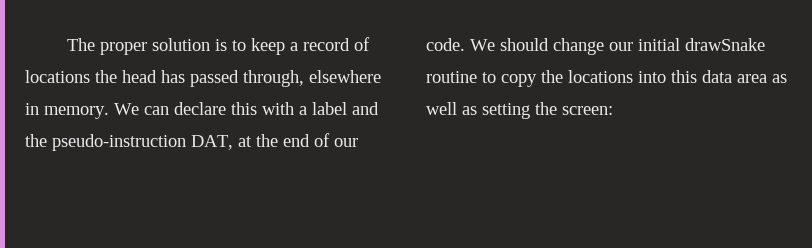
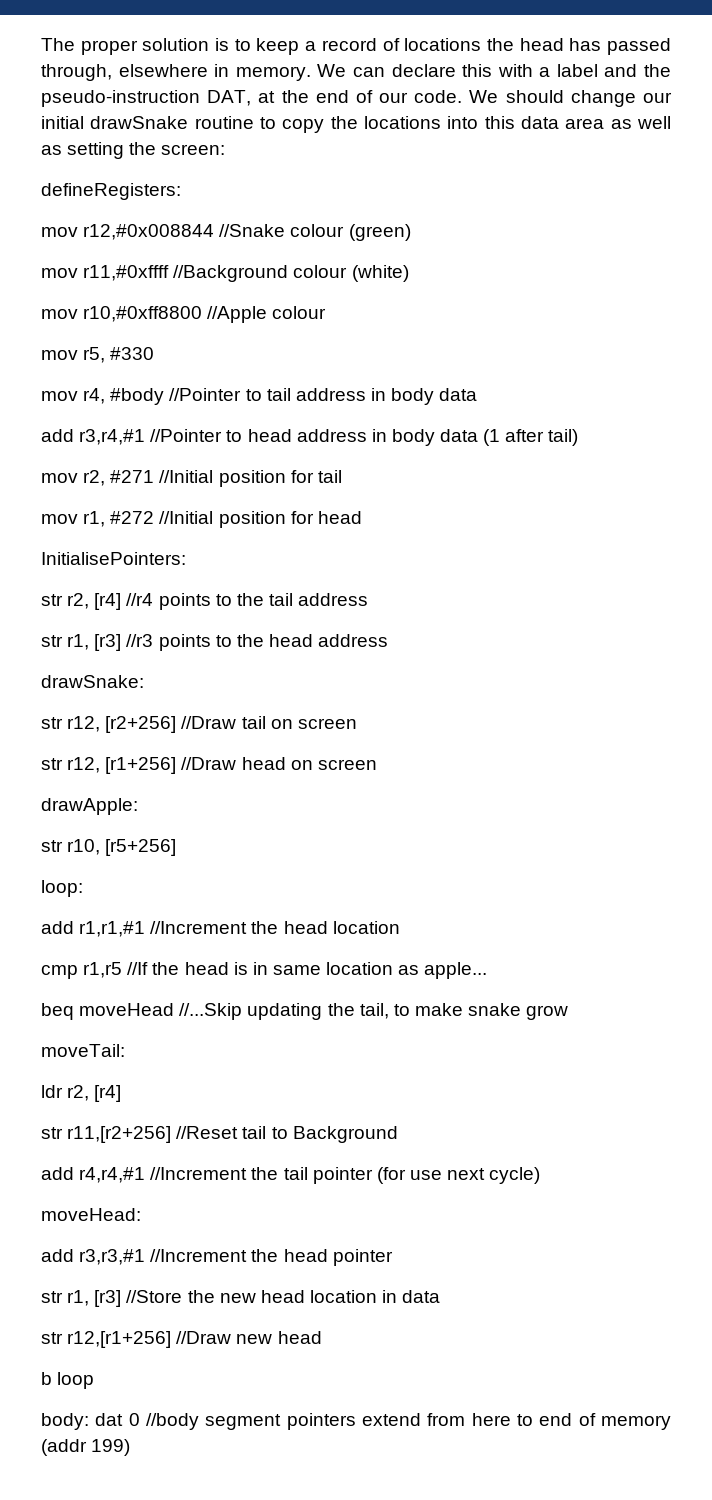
+ defineRegisters:
+ mov r12,#0x008844 //Snake colour (green)
+ mov r11,#0xffff //Background colour (white)
+ mov r10,#0xff8800 //Apple colour
+ mov r5, #330
+ mov r4, #body //Pointer to tail address in body data
+ add r3,r4,#1 //Pointer to head address in body data (1 after tail)
+ mov r2, #271 //Initial position for tail
+ mov r1, #272 //Initial position for head
+ InitialisePointers:
+ str r2, [r4] //r4 points to the tail address
+ str r1, [r3] //r3 points to the head address
+ drawSnake:
+ str r12, [r2+256] //Draw tail on screen
+ str r12, [r1+256] //Draw head on screen
+ drawApple:
+ str r10, [r5+256]
+ loop:
+ add r1,r1,#1 //Increment the head location
+ cmp r1,r5 //If the head is in same location as apple...
+ beq moveHead //...Skip updating the tail, to make snake grow
+ moveTail:
+ ldr r2, [r4]
+ str r11,[r2+256] //Reset tail to Background
+ add r4,r4,#1 //Increment the tail pointer (for use next cycle)
+ moveHead:
+ add r3,r3,#1 //Increment the head pointer
+ str r1, [r3] //Store the new head location in data
+ str r12,[r1+256] //Draw new head
+ b loop
+ body: dat 0 //body segment pointers extend from here to end of memory (addr 199)

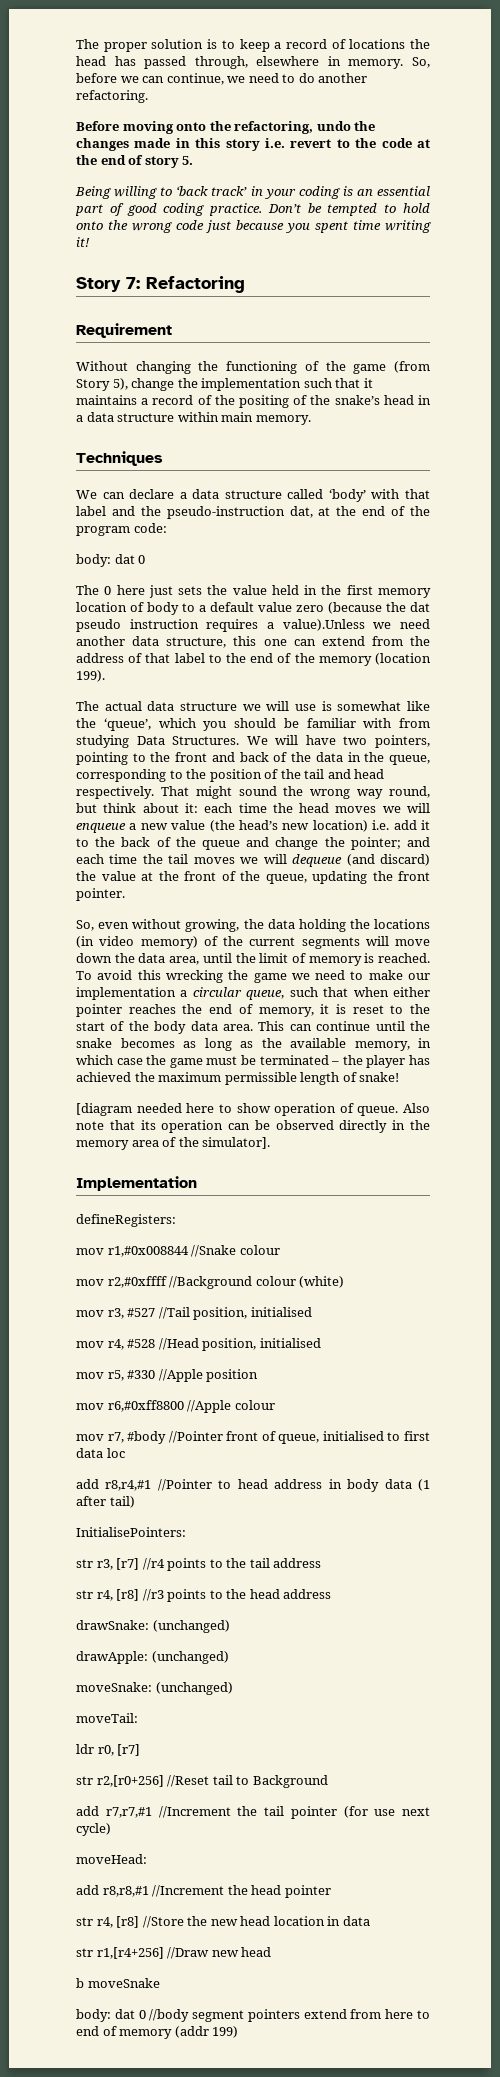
- We can declare this with a label and the pseudo-instruction DAT, at the end of our code. We should change our initial drawSnake routine to copy the locations into this data area as well as setting the screen:
+ So, before we can continue, we need to do another refactoring.
+ Before moving onto the refactoring, undo the changes made in this story i.e. revert to the code at the end of story 5.
+ Being willing to ‘back track’ in your coding is an essential part of good coding practice. Don’t be tempted to hold onto the wrong code just because you spent time writing it!
+ Story 7: Refactoring
+ Requirement
+ Without changing the functioning of the game (from Story 5), change the implementation such that it maintains a record of the positing of the snake’s head in a data structure within main memory.
+ Techniques
+ We can declare a data structure called ‘body’ with that label and the pseudo-instruction dat, at the end of the program code:
+ body: dat 0
+ The 0 here just sets the value held in the first memory location of body to a default value zero (because the dat pseudo instruction requires a value).Unless we need another data structure, this one can extend from the address of that label to the end of the memory (location 199).
+ The actual data structure we will use is somewhat like the ‘queue’, which you should be familiar with from studying Data Structures. We will have two pointers, pointing to the front and back of the data in the queue, corresponding to the position of the tail and head respectively. That might sound the wrong way round, but think about it: each time the head moves we will enqueue a new value (the head’s new location) i.e. add it to the back of the queue and change the pointer; and each time the tail moves we will dequeue (and discard) the value at the front of the queue, updating the front pointer.
+ So, even without growing, the data holding the locations (in video memory) of the current segments will move down the data area, until the limit of memory is reached. To avoid this wrecking the game we need to make our implementation a circular queue, such that when either pointer reaches the end of memory, it is reset to the start of the body data area. This can continue until the snake becomes as long as the available memory, in which case the game must be terminated – the player has achieved the maximum permissible length of snake!
+ [diagram needed here to show operation of queue. Also note that its operation can be observed directly in the memory area of the simulator].
+ Implementation
- mov r12,#0x008844 //Snake colour (green)
- mov r11,#0xffff //Background colour (white)
+ mov r1,#0x008844 //Snake colour
+ mov r2,#0xffff //Background colour (white)
- mov r10,#0xff8800 //Apple colour
- mov r5, #330
- mov r4, #body //Pointer to tail address in body data
- add r3,r4,#1 //Pointer to head address in body data (1 after tail)
+ mov r3, #527 //Tail position, initialised
+ mov r4, #528 //Head position, initialised
+ mov r5, #330 //Apple position
+ mov r6,#0xff8800 //Apple colour
+ mov r7, #body //Pointer front of queue, initialised to first data loc
+ add r8,r4,#1 //Pointer to head address in body data (1 after tail)
- mov r2, #271 //Initial position for tail
- mov r1, #272 //Initial position for head
- str r2, [r4] //r4 points to the tail address
+ str r3, [r7] //r4 points to the tail address
- str r1, [r3] //r3 points to the head address
+ str r4, [r8] //r3 points to the head address
- drawSnake:
- str r12, [r2+256] //Draw tail on screen
- str r12, [r1+256] //Draw head on screen
- drawApple:
- str r10, [r5+256]
- loop:
- add r1,r1,#1 //Increment the head location
- cmp r1,r5 //If the head is in same location as apple...
- beq moveHead //...Skip updating the tail, to make snake grow
+ drawSnake: (unchanged)
+ drawApple: (unchanged)
+ moveSnake: (unchanged)
- ldr r2, [r4]
- str r11,[r2+256] //Reset tail to Background
+ ldr r0, [r7]
+ str r2,[r0+256] //Reset tail to Background
- add r4,r4,#1 //Increment the tail pointer (for use next cycle)
+ add r7,r7,#1 //Increment the tail pointer (for use next cycle)
- add r3,r3,#1 //Increment the head pointer
+ add r8,r8,#1 //Increment the head pointer
- str r1, [r3] //Store the new head location in data
+ str r4, [r8] //Store the new head location in data
- str r12,[r1+256] //Draw new head
+ str r1,[r4+256] //Draw new head
- b loop
+ b moveSnake

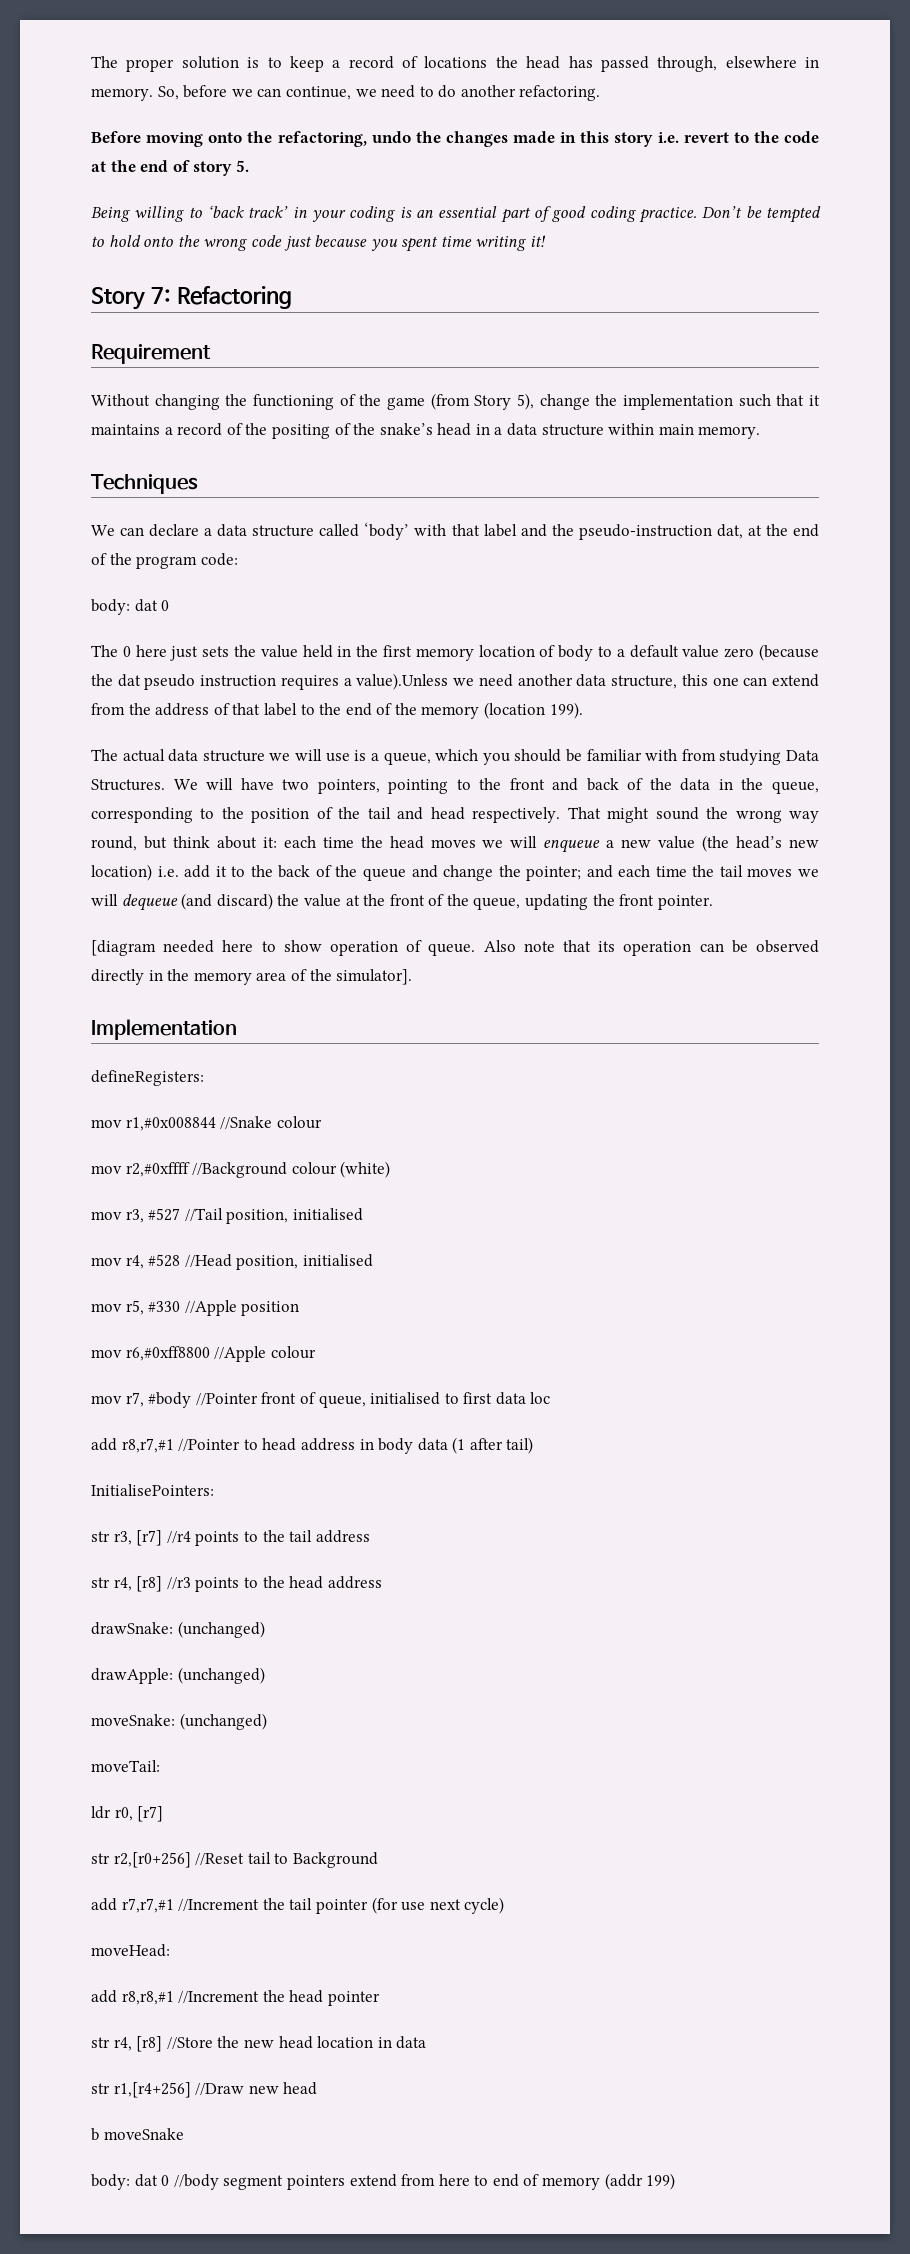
- The actual data structure we will use is somewhat like the ‘queue’, which you should be familiar with from studying Data Structures.
+ The actual data structure we will use is a queue, which you should be familiar with from studying Data Structures.
- So, even without growing, the data holding the locations (in video memory) of the current segments will move down the data area, until the limit of memory is reached. To avoid this wrecking the game we need to make our implementation a circular queue, such that when either pointer reaches the end of memory, it is reset to the start of the body data area. This can continue until the snake becomes as long as the available memory, in which case the game must be terminated – the player has achieved the maximum permissible length of snake!
- add r8,r4,#1 //Pointer to head address in body data (1 after tail)
+ add r8,r7,#1 //Pointer to head address in body data (1 after tail)

